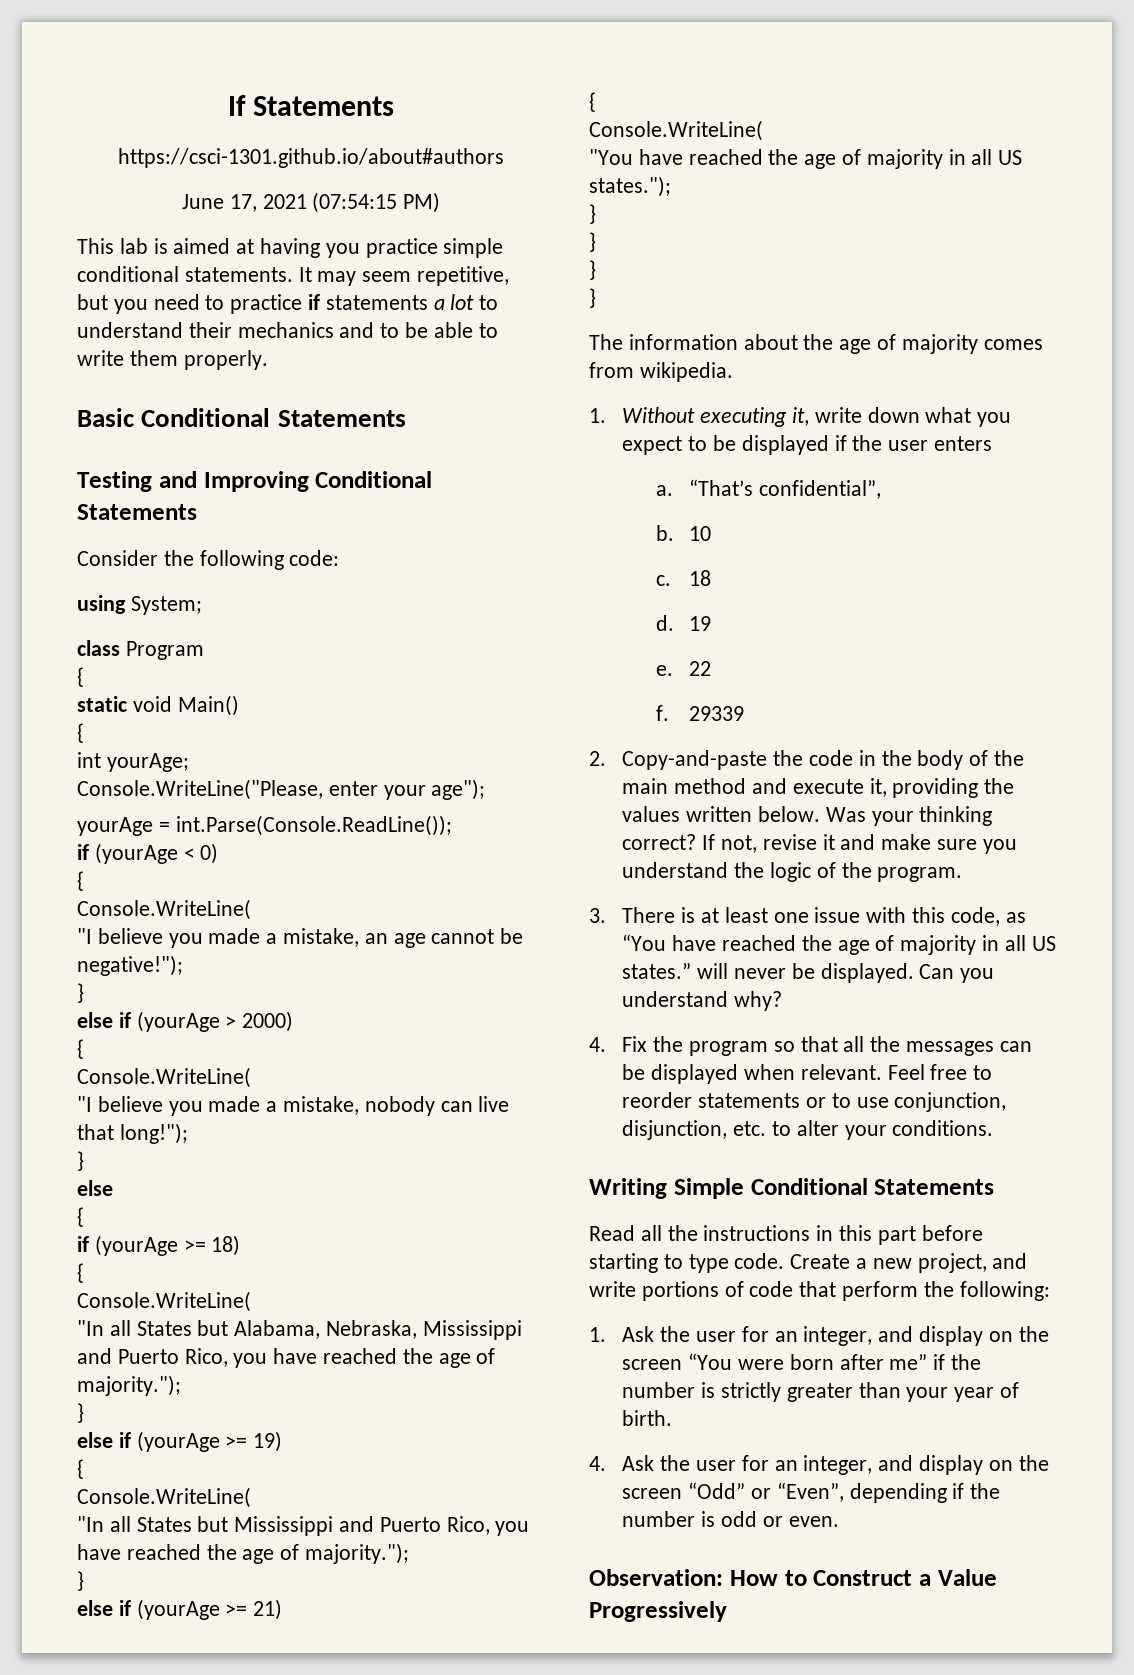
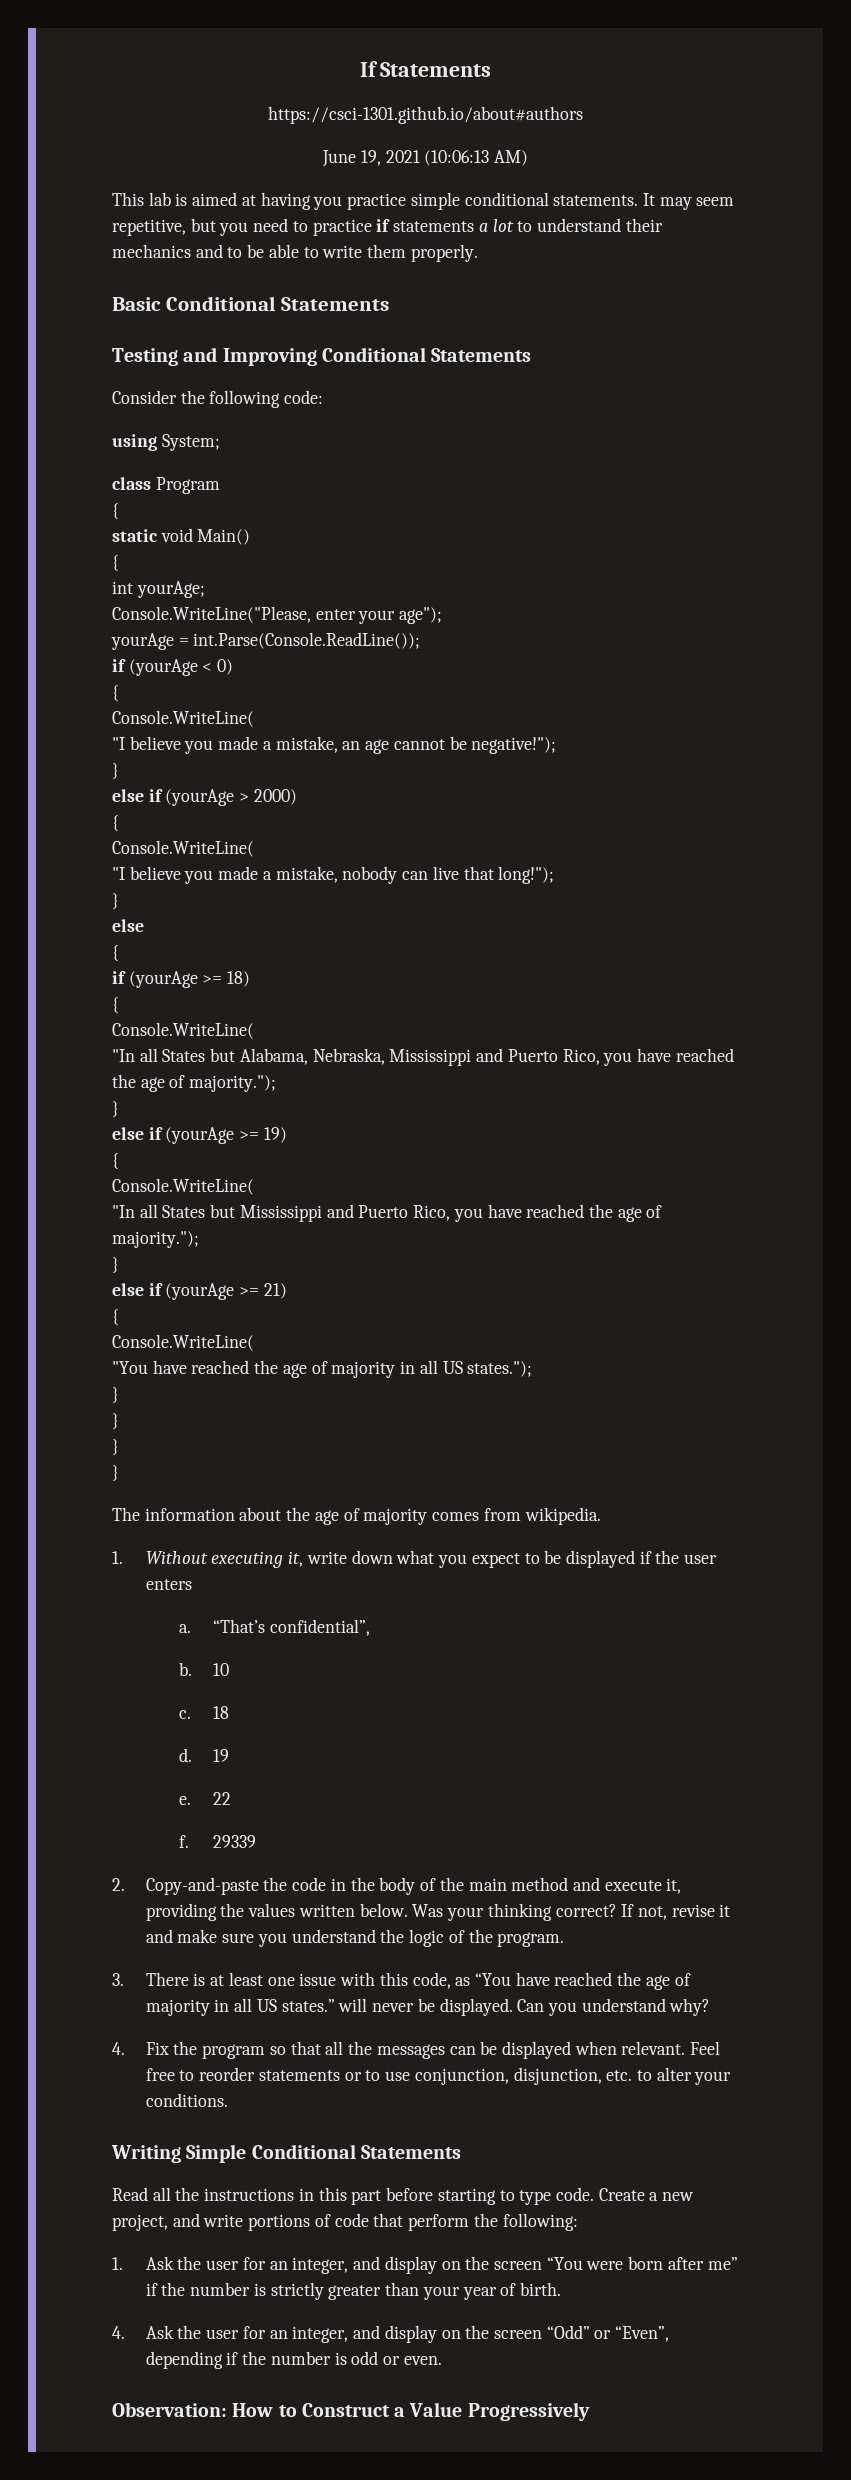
- June 17, 2021 (07:54:15 PM)
+ June 19, 2021 (10:06:13 AM)

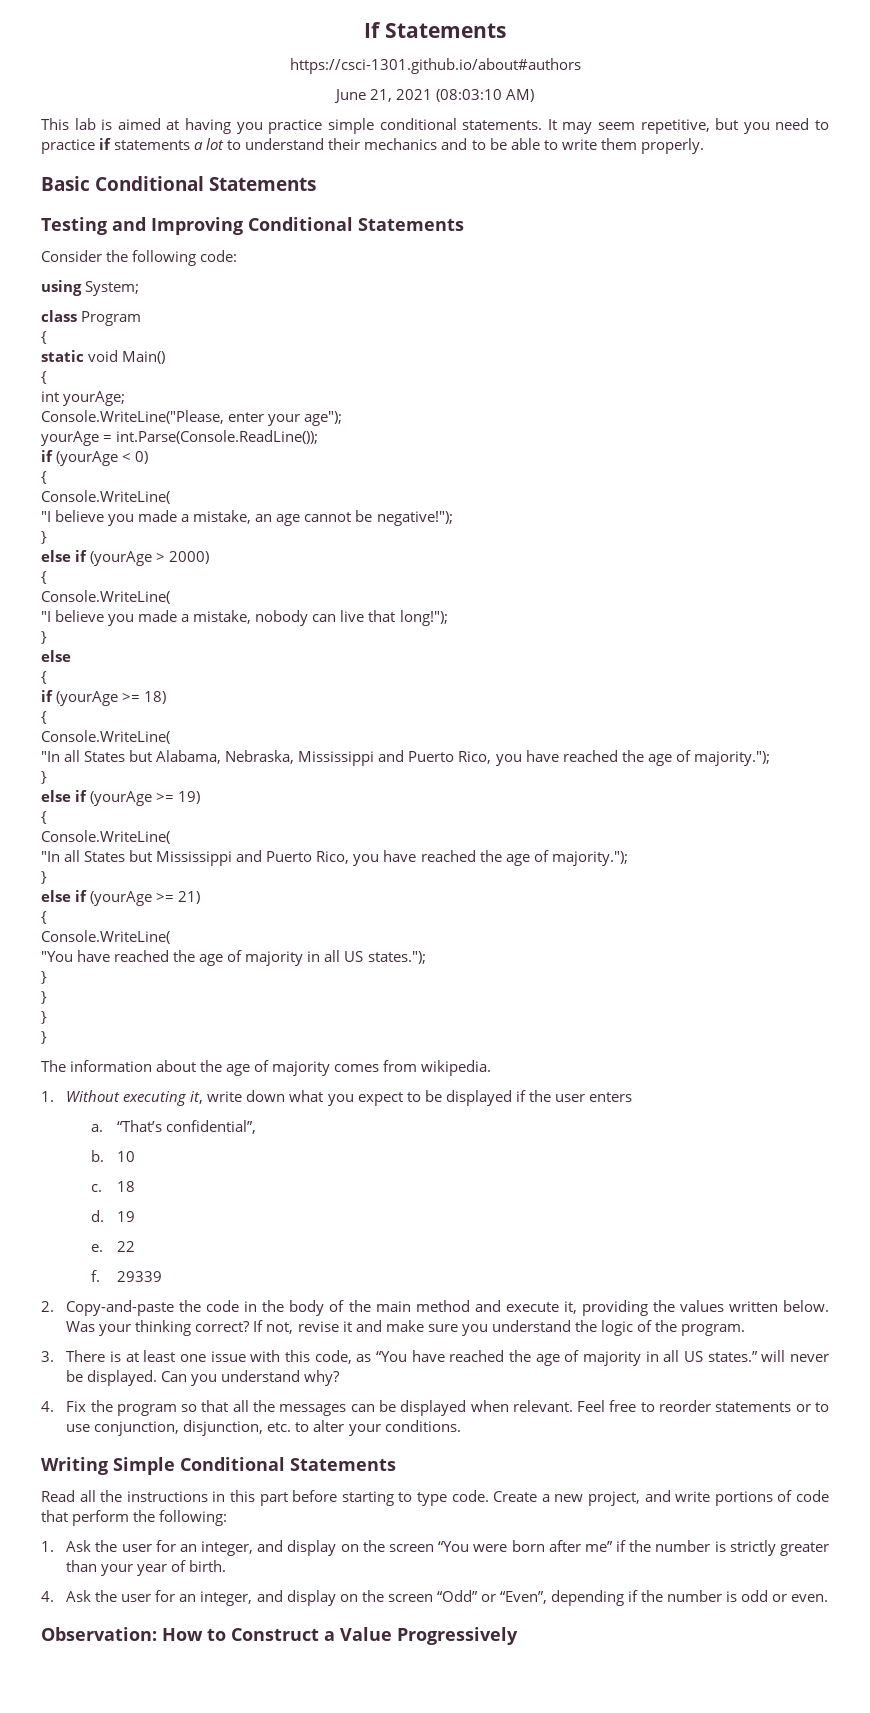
- June 19, 2021 (10:06:13 AM)
+ June 21, 2021 (08:03:10 AM)

